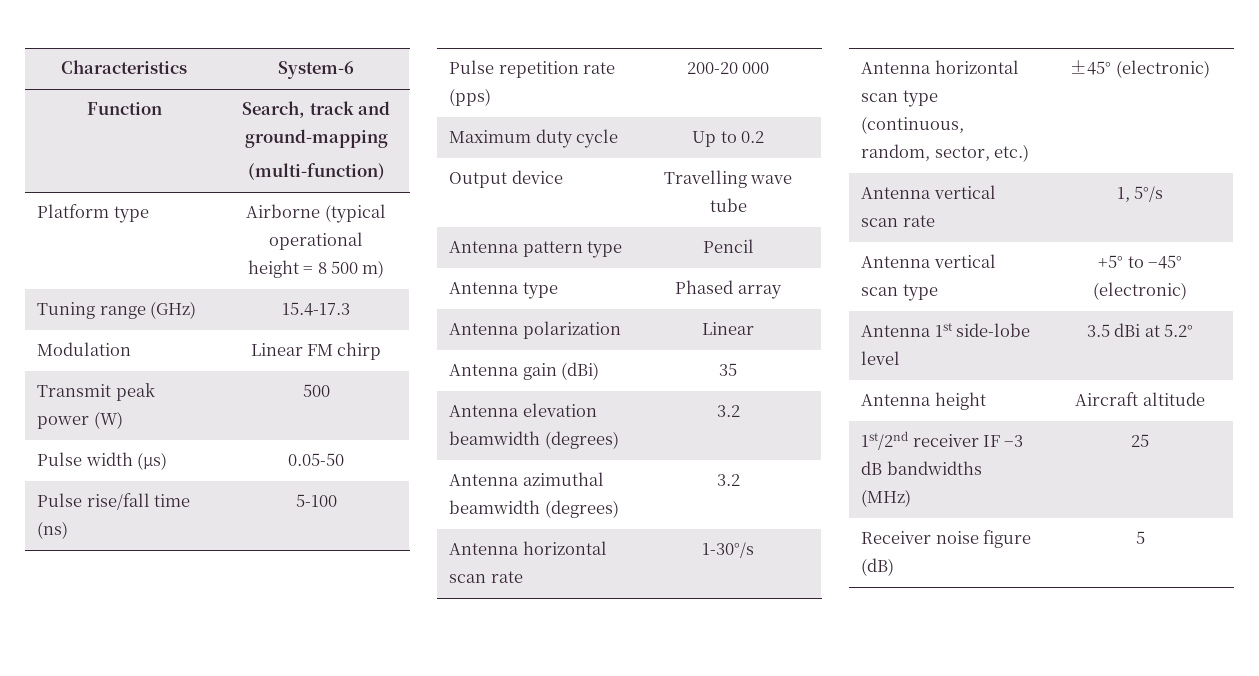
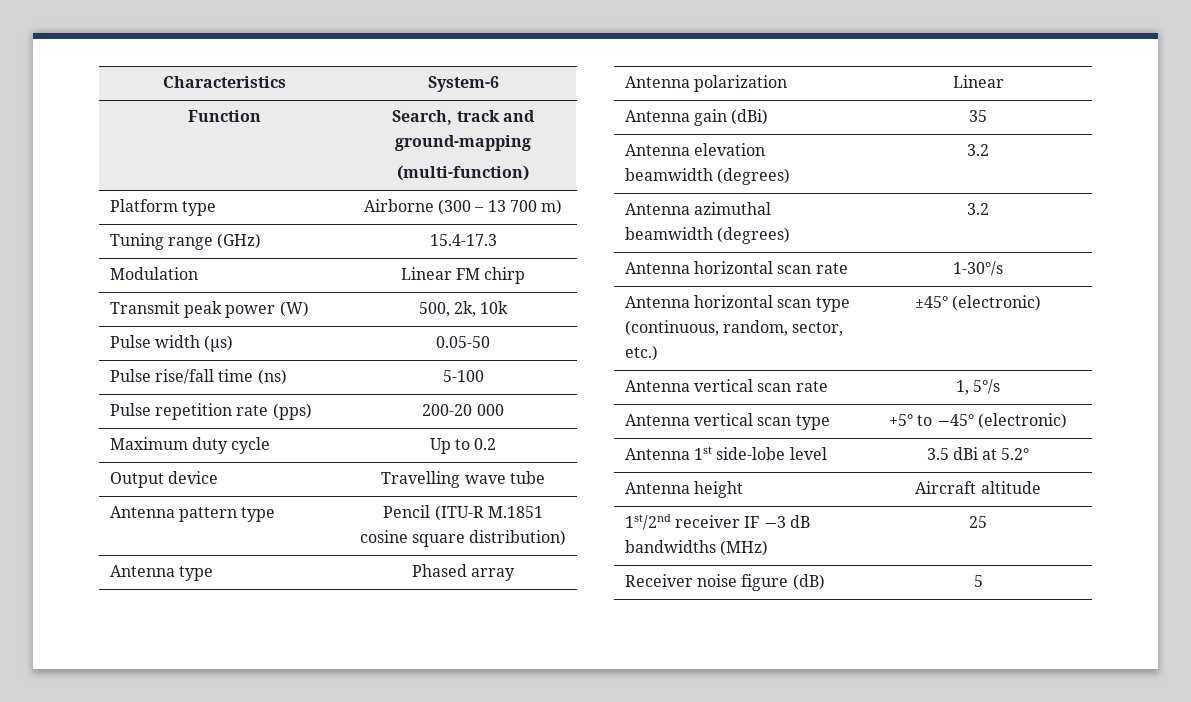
- Platform type | Airborne (typical operational
- height = 8 500 m)
+ Platform type | Airborne (300 – 13 700 m)
- Transmit peak power (W) | 500
+ Transmit peak power (W) | 500, 2k, 10k
- Antenna pattern type | Pencil
+ Antenna pattern type | Pencil (ITU-R M.1851 cosine square distribution)

